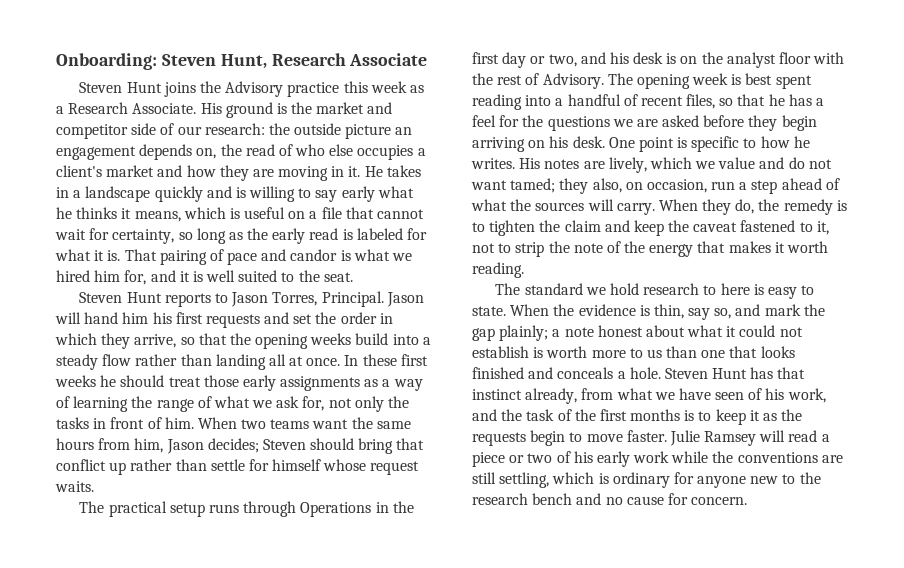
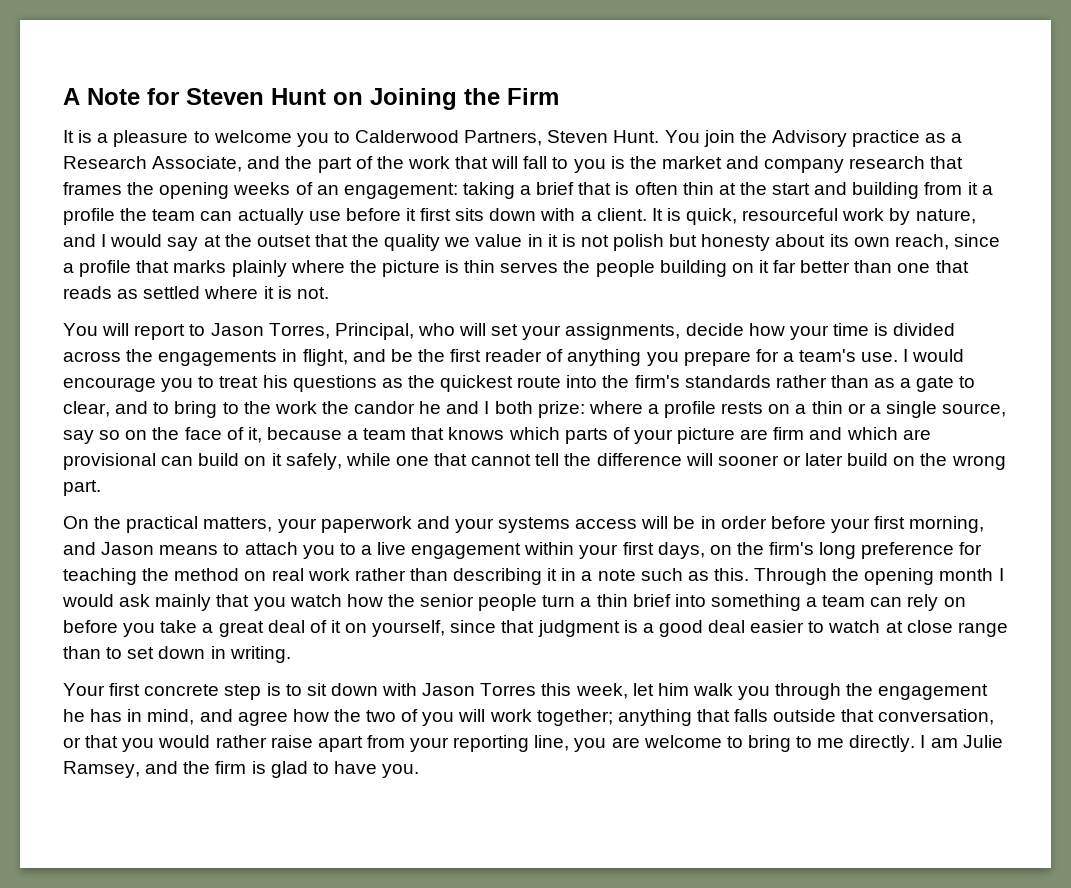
- Onboarding: Steven Hunt, Research Associate
- Steven Hunt joins the Advisory practice this week as a Research Associate. His ground is the market and competitor side of our research: the outside picture an engagement depends on, the read of who else occupies a client's market and how they are moving in it. He takes in a landscape quickly and is willing to say early what he thinks it means, which is useful on a file that cannot wait for certainty, so long as the early read is labeled for what it is. That pairing of pace and candor is what we hired him for, and it is well suited to the seat.
- Steven Hunt reports to Jason Torres, Principal. Jason will hand him his first requests and set the order in which they arrive, so that the opening weeks build into a steady flow rather than landing all at once. In these first weeks he should treat those early assignments as a way of learning the range of what we ask for, not only the tasks in front of him. When two teams want the same hours from him, Jason decides; Steven should bring that conflict up rather than settle for himself whose request waits.
- The practical setup runs through Operations in the first day or two, and his desk is on the analyst floor with the rest of Advisory. The opening week is best spent reading into a handful of recent files, so that he has a feel for the questions we are asked before they begin arriving on his desk. One point is specific to how he writes. His notes are lively, which we value and do not want tamed; they also, on occasion, run a step ahead of what the sources will carry. When they do, the remedy is to tighten the claim and keep the caveat fastened to it, not to strip the note of the energy that makes it worth reading.
- The standard we hold research to here is easy to state. When the evidence is thin, say so, and mark the gap plainly; a note honest about what it could not establish is worth more to us than one that looks finished and conceals a hole. Steven Hunt has that instinct already, from what we have seen of his work, and the task of the first months is to keep it as the requests begin to move faster. Julie Ramsey will read a piece or two of his early work while the conventions are still settling, which is ordinary for anyone new to the research bench and no cause for concern.
+ A Note for Steven Hunt on Joining the Firm
+ It is a pleasure to welcome you to Calderwood Partners, Steven Hunt. You join the Advisory practice as a Research Associate, and the part of the work that will fall to you is the market and company research that frames the opening weeks of an engagement: taking a brief that is often thin at the start and building from it a profile the team can actually use before it first sits down with a client. It is quick, resourceful work by nature, and I would say at the outset that the quality we value in it is not polish but honesty about its own reach, since a profile that marks plainly where the picture is thin serves the people building on it far better than one that reads as settled where it is not.
+ You will report to Jason Torres, Principal, who will set your assignments, decide how your time is divided across the engagements in flight, and be the first reader of anything you prepare for a team's use. I would encourage you to treat his questions as the quickest route into the firm's standards rather than as a gate to clear, and to bring to the work the candor he and I both prize: where a profile rests on a thin or a single source, say so on the face of it, because a team that knows which parts of your picture are firm and which are provisional can build on it safely, while one that cannot tell the difference will sooner or later build on the wrong part.
+ On the practical matters, your paperwork and your systems access will be in order before your first morning, and Jason means to attach you to a live engagement within your first days, on the firm's long preference for teaching the method on real work rather than describing it in a note such as this. Through the opening month I would ask mainly that you watch how the senior people turn a thin brief into something a team can rely on before you take a great deal of it on yourself, since that judgment is a good deal easier to watch at close range than to set down in writing.
+ Your first concrete step is to sit down with Jason Torres this week, let him walk you through the engagement he has in mind, and agree how the two of you will work together; anything that falls outside that conversation, or that you would rather raise apart from your reporting line, you are welcome to bring to me directly. I am Julie Ramsey, and the firm is glad to have you.

